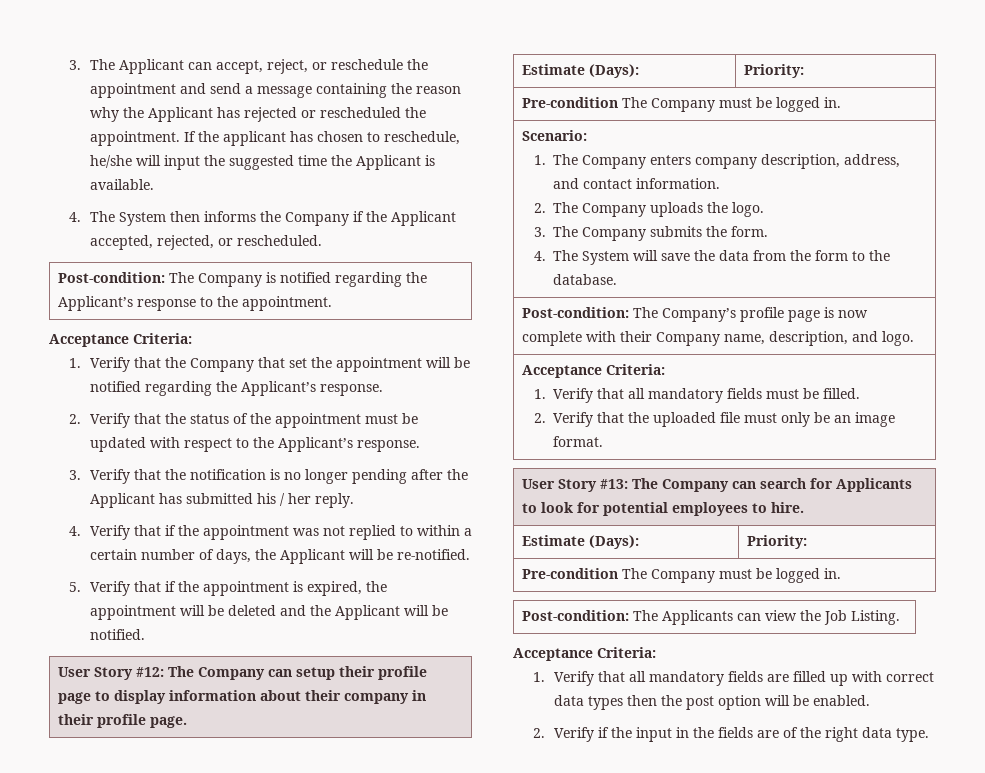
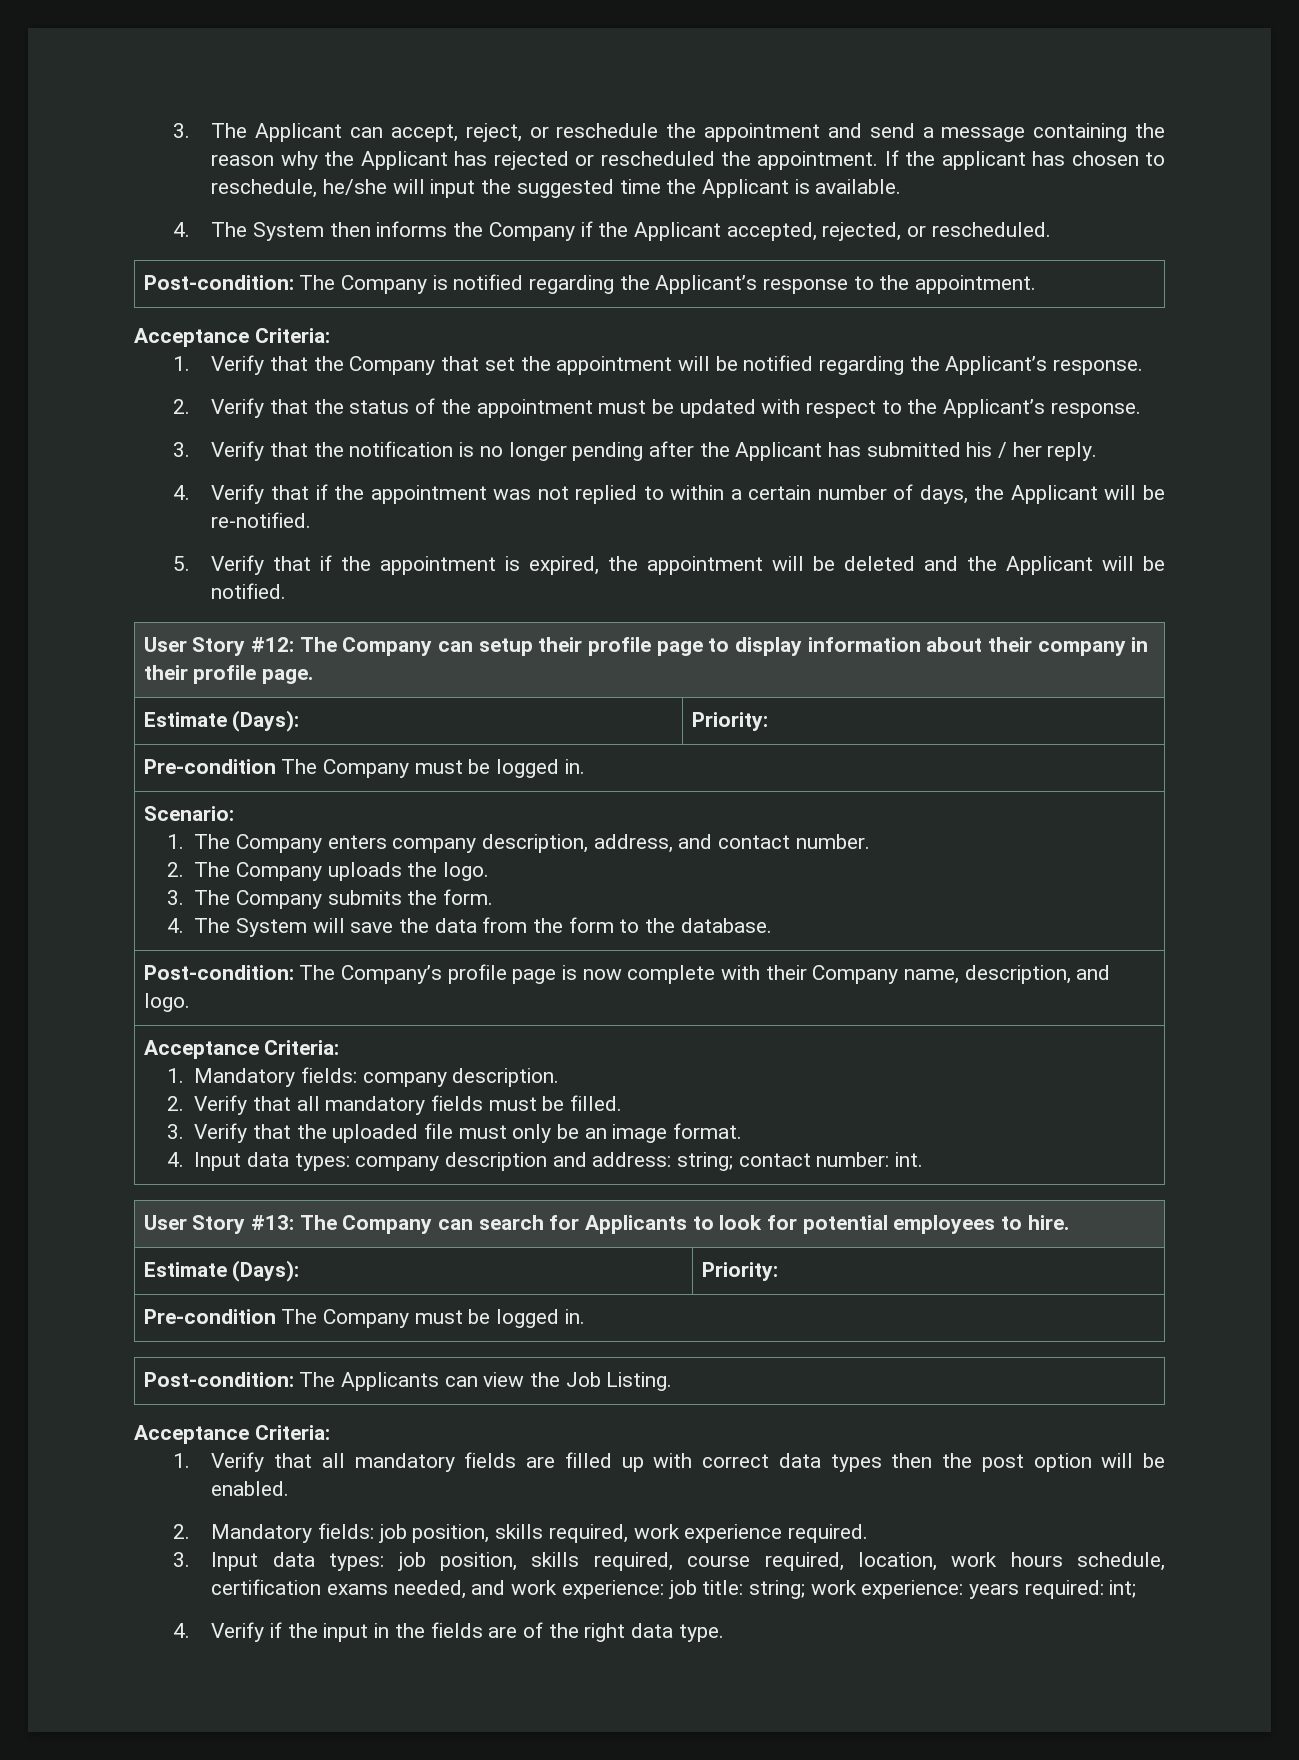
  Scenario:
- 1. The Company enters company description, address, and contact information.
+ 1. The Company enters company description, address, and contact number.
  Post-condition: The Company’s profile page is now complete with their Company name, description, and logo.
  Acceptance Criteria:
- 1. Verify that all mandatory fields must be filled.
- 2. Verify that the uploaded file must only be an image format.
+ 1. Mandatory fields: company description.
+ 2. Verify that all mandatory fields must be filled.
+ 3. Verify that the uploaded file must only be an image format.
+ 4. Input data types: company description and address: string; contact number: int.
- 2. Verify if the input in the fields are of the right data type.
+ 2. Mandatory fields: job position, skills required, work experience required.
+ 3. Input data types: job position, skills required, course required, location, work hours schedule, certification exams needed, and work experience: job title: string; work experience: years required: int;
+ 4. Verify if the input in the fields are of the right data type.

